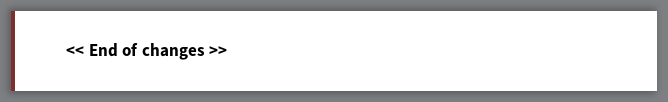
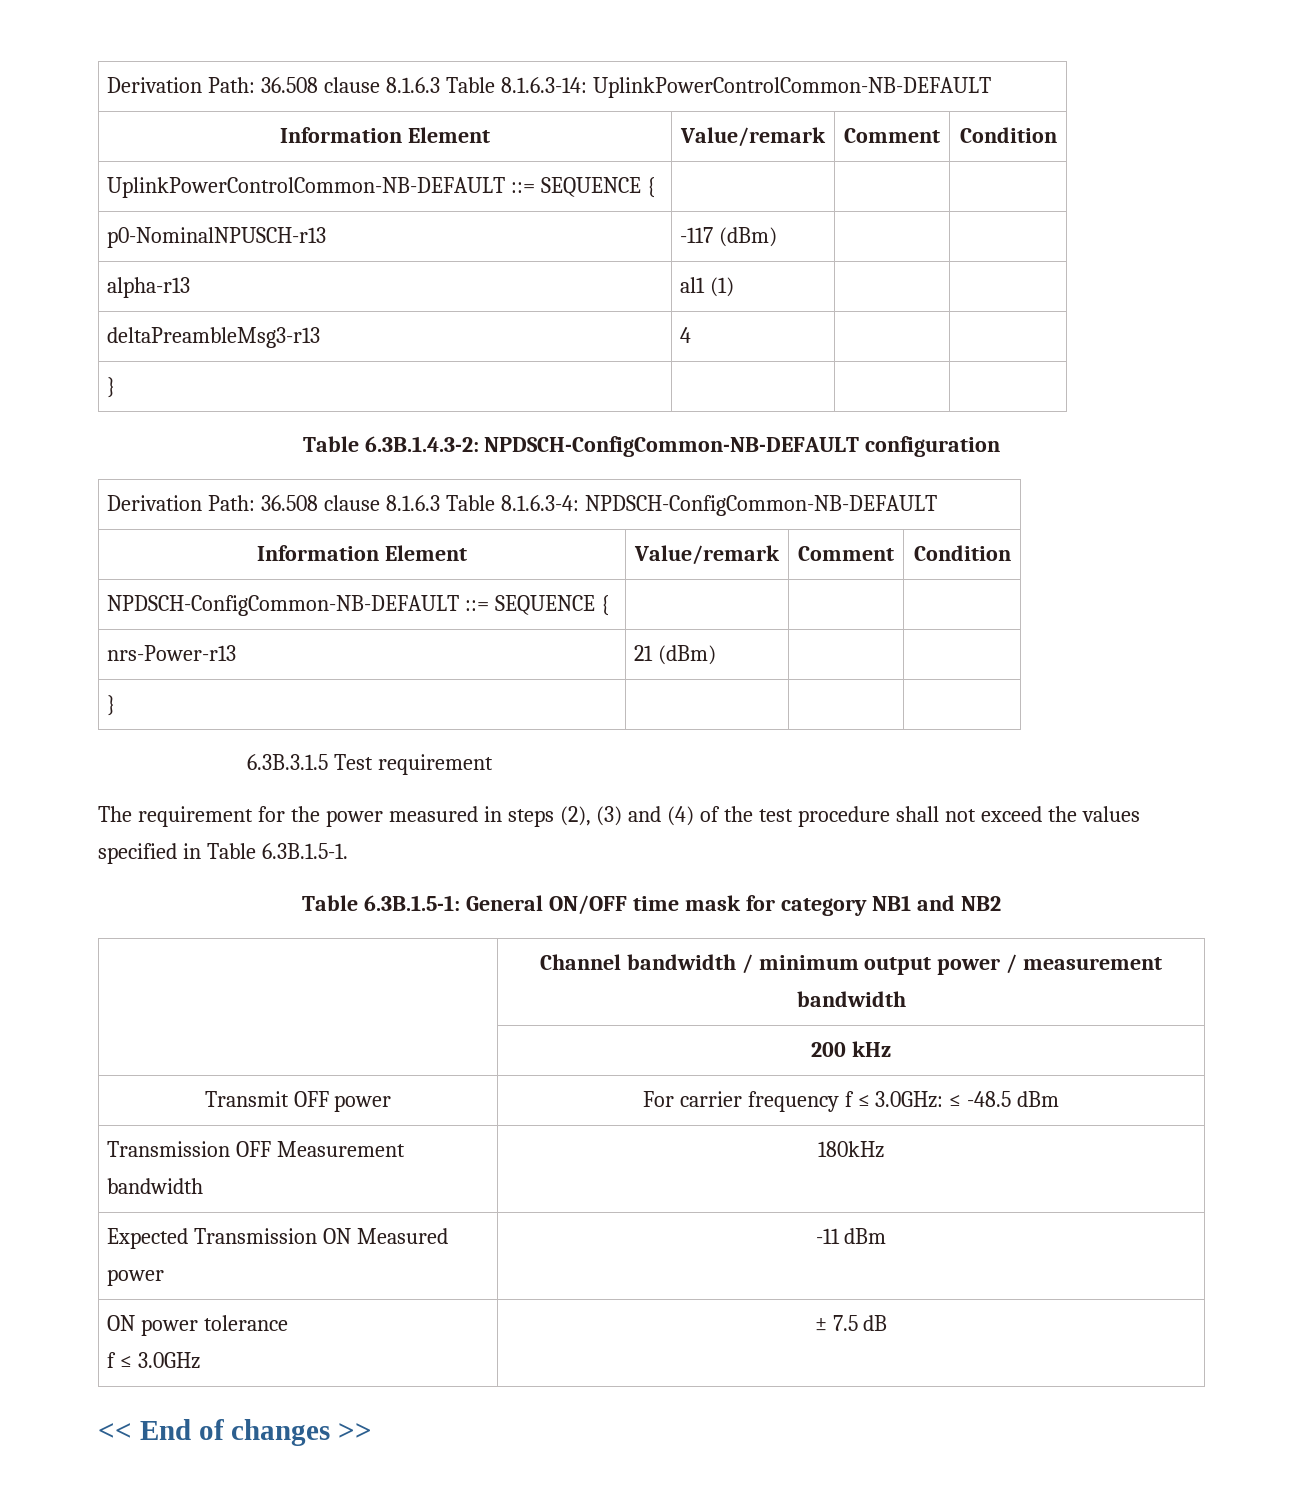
+ Derivation Path: 36.508 clause 8.1.6.3 Table 8.1.6.3-14: UplinkPowerControlCommon-NB-DEFAULT
+ Information Element | Value/remark | Comment | Condition
+ UplinkPowerControlCommon-NB-DEFAULT ::= SEQUENCE { | | |
+ p0-NominalNPUSCH-r13 | -117 (dBm) | |
+ alpha-r13 | al1 (1) | |
+ deltaPreambleMsg3-r13 | 4 | |
+ } | | |
+ Table 6.3B.1.4.3-2: NPDSCH-ConfigCommon-NB-DEFAULT configuration
+ Derivation Path: 36.508 clause 8.1.6.3 Table 8.1.6.3-4: NPDSCH-ConfigCommon-NB-DEFAULT
+ Information Element | Value/remark | Comment | Condition
+ NPDSCH-ConfigCommon-NB-DEFAULT ::= SEQUENCE { | | |
+ nrs-Power-r13 | 21 (dBm) | |
+ } | | |
+ 6.3B.3.1.5 Test requirement
+ The requirement for the power measured in steps (2), (3) and (4) of the test procedure shall not exceed the values specified in Table 6.3B.1.5-1.
+ Table 6.3B.1.5-1: General ON/OFF time mask for category NB1 and NB2
+ | Channel bandwidth / minimum output power / measurement bandwidth
+ | 200 kHz
+ Transmit OFF power | For carrier frequency f ≤ 3.0GHz: ≤ -48.5 dBm
+ Transmission OFF Measurement bandwidth | 180kHz
+ Expected Transmission ON Measured power | -11 dBm
+ ON power tolerance
+ f ≤ 3.0GHz | ± 7.5 dB

